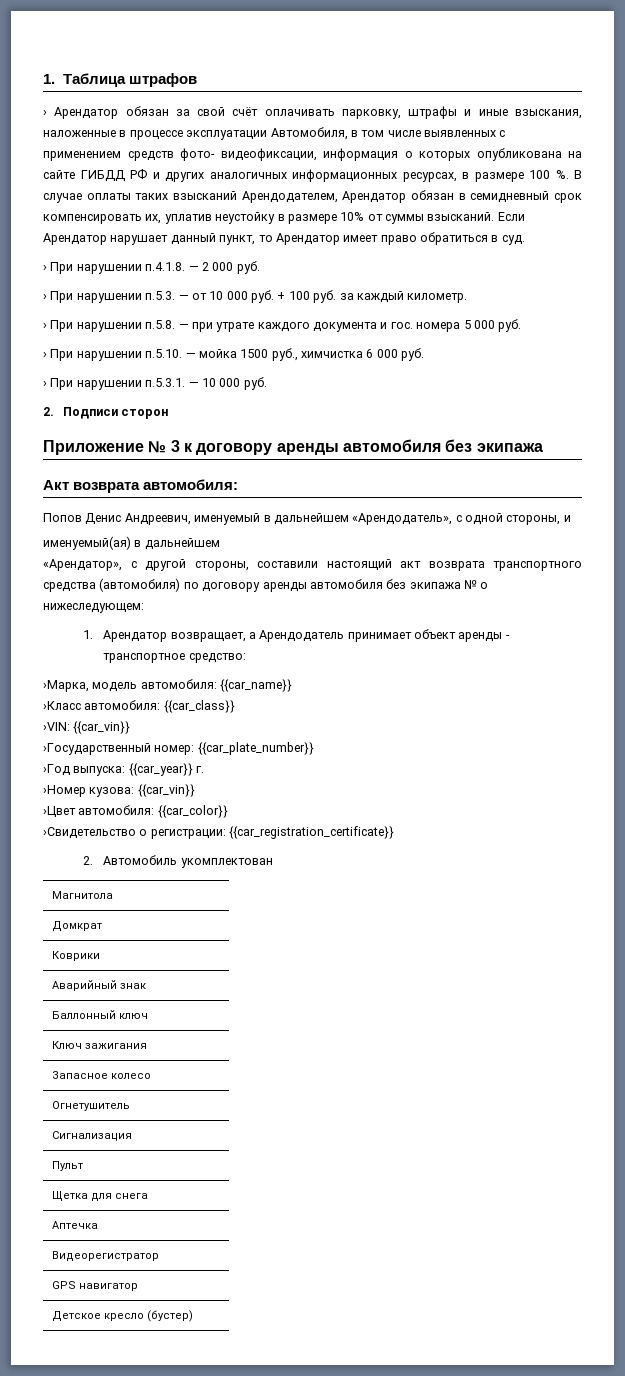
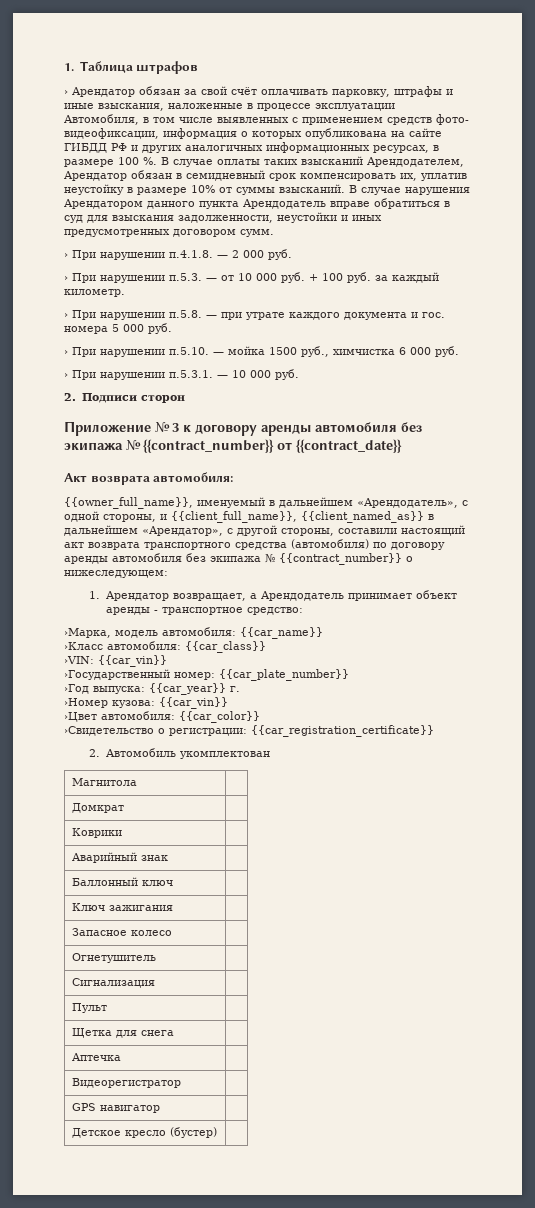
- Если Арендатор нарушает данный пункт, то Арендатор имеет право обратиться в суд.
+ В случае нарушения Арендатором данного пункта Арендодатель вправе обратиться в суд для взыскания задолженности, неустойки и иных предусмотренных договором сумм.
- Приложение № 3 к договору аренды автомобиля без экипажа
+ Приложение № 3 к договору аренды автомобиля без экипажа № {{contract_number}} от {{contract_date}}
- Попов Денис Андреевич, именуемый в дальнейшем «Арендодатель», с одной стороны, и
- именуемый(ая) в дальнейшем
- «Арендатор», с другой стороны, составили настоящий акт возврата транспортного средства (автомобиля) по договору аренды автомобиля без экипажа № о нижеследующем:
+ {{owner_full_name}}, именуемый в дальнейшем «Арендодатель», с одной стороны, и {{client_full_name}}, {{client_named_as}} в дальнейшем «Арендатор», с другой стороны, составили настоящий акт возврата транспортного средства (автомобиля) по договору аренды автомобиля без экипажа № {{contract_number}} о нижеследующем:

